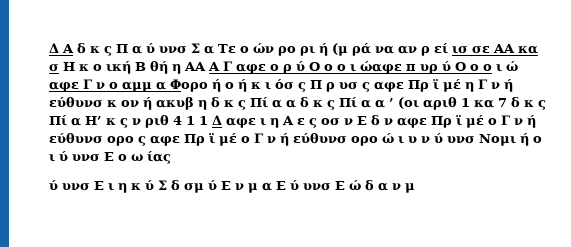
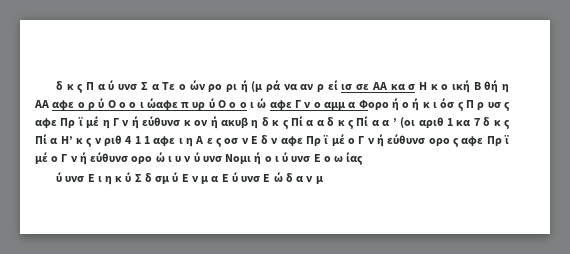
- Δ Α δ κ ς Π α ύ υνσ Σ α Τε ο ών ρο ρι ή (μ ρά να αν ρ εί ισ σε ΑΑ κα σ Η κ ο ική Β θή η ΑΑ Α Γ αφε ο ρ ύ Ο ο ο ι ώαφε π υρ ύ Ο ο ο ι ώ αφε Γ ν ο αμμ α Φορο ή ο ή κ ι όσ ς Π ρ υσ ς αφε Πρ ϊ μέ η Γ ν ή εύθυνσ κ ον ή ακυβ η δ κ ς Πί α α δ κ ς Πί α α ’ (οι αριθ 1 κα 7 δ κ ς Πί α Η’ κ ς ν ριθ 4 1 1 Δ αφε ι η Α ε ς οσ ν Ε δ ν αφε Πρ ϊ μέ ο Γ ν ή εύθυνσ ορο ς αφε Πρ ϊ μέ ο Γ ν ή εύθυνσ ορο ώ ι υ ν ύ υνσ Νομι ή ο ι ύ υνσ Ε ο ω ίας
+ δ κ ς Π α ύ υνσ Σ α Τε ο ών ρο ρι ή (μ ρά να αν ρ εί ισ σε ΑΑ κα σ Η κ ο ική Β θή η ΑΑ αφε ο ρ ύ Ο ο ο ι ώαφε π υρ ύ Ο ο ο ι ώ αφε Γ ν ο αμμ α Φορο ή ο ή κ ι όσ ς Π ρ υσ ς αφε Πρ ϊ μέ η Γ ν ή εύθυνσ κ ον ή ακυβ η δ κ ς Πί α α δ κ ς Πί α α ’ (οι αριθ 1 κα 7 δ κ ς Πί α Η’ κ ς ν ριθ 4 1 1 αφε ι η Α ε ς οσ ν Ε δ ν αφε Πρ ϊ μέ ο Γ ν ή εύθυνσ ορο ς αφε Πρ ϊ μέ ο Γ ν ή εύθυνσ ορο ώ ι υ ν ύ υνσ Νομι ή ο ι ύ υνσ Ε ο ω ίας

